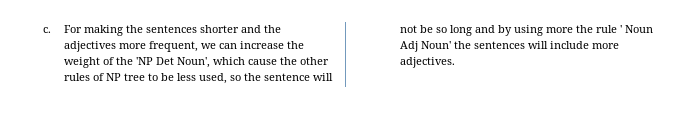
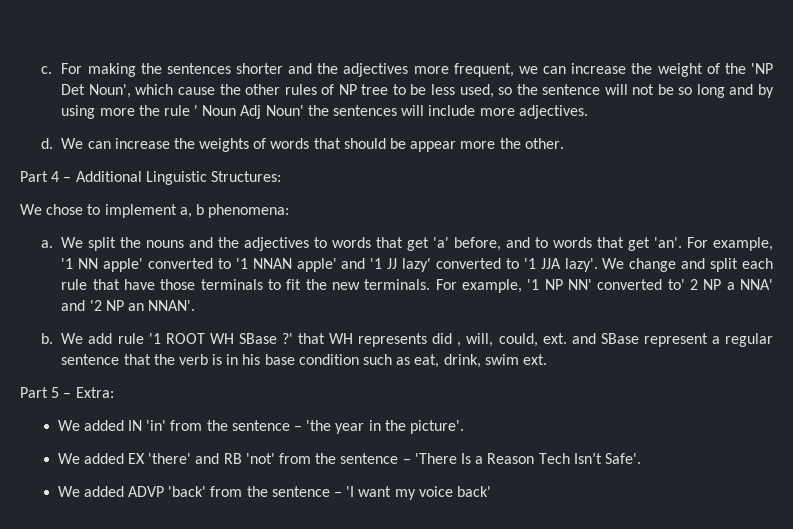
+ d. We can increase the weights of words that should be appear more the other.
+ Part 4 – Additional Linguistic Structures:
+ We chose to implement a, b phenomena:
+ a. We split the nouns and the adjectives to words that get 'a' before, and to words that get 'an'. For example, '1 NN apple' converted to '1 NNAN apple' and '1 JJ lazy' converted to '1 JJA lazy'. We change and split each rule that have those terminals to fit the new terminals. For example, '1 NP NN' converted to' 2 NP a NNA' and '2 NP an NNAN'.
+ b. We add rule '1 ROOT WH SBase ?' that WH represents did , will, could, ext. and SBase represent a regular sentence that the verb is in his base condition such as eat, drink, swim ext.
+ Part 5 – Extra:
+ We added IN 'in' from the sentence – 'the year in the picture'.
+ We added EX 'there' and RB 'not' from the sentence – 'There Is a Reason Tech Isn’t Safe'.
+ We added ADVP 'back' from the sentence – 'I want my voice back'

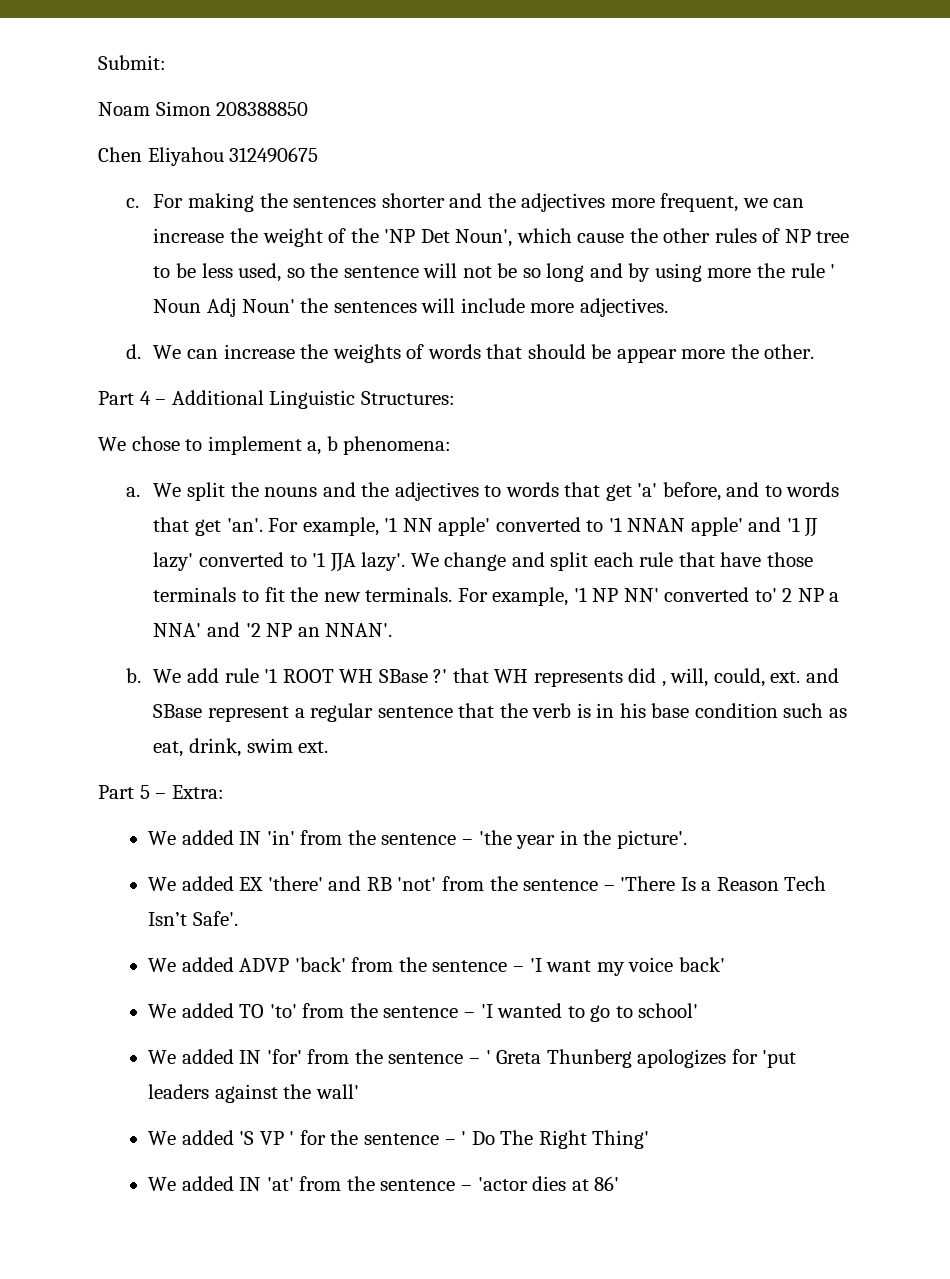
+ Submit:
+ Noam Simon 208388850
+ Chen Eliyahou 312490675
+ We added TO 'to' from the sentence – 'I wanted to go to school'
+ We added IN 'for' from the sentence – ' Greta Thunberg apologizes for 'put leaders against the wall'
+ We added 'S VP ' for the sentence – ' Do The Right Thing'
+ We added IN 'at' from the sentence – 'actor dies at 86'

